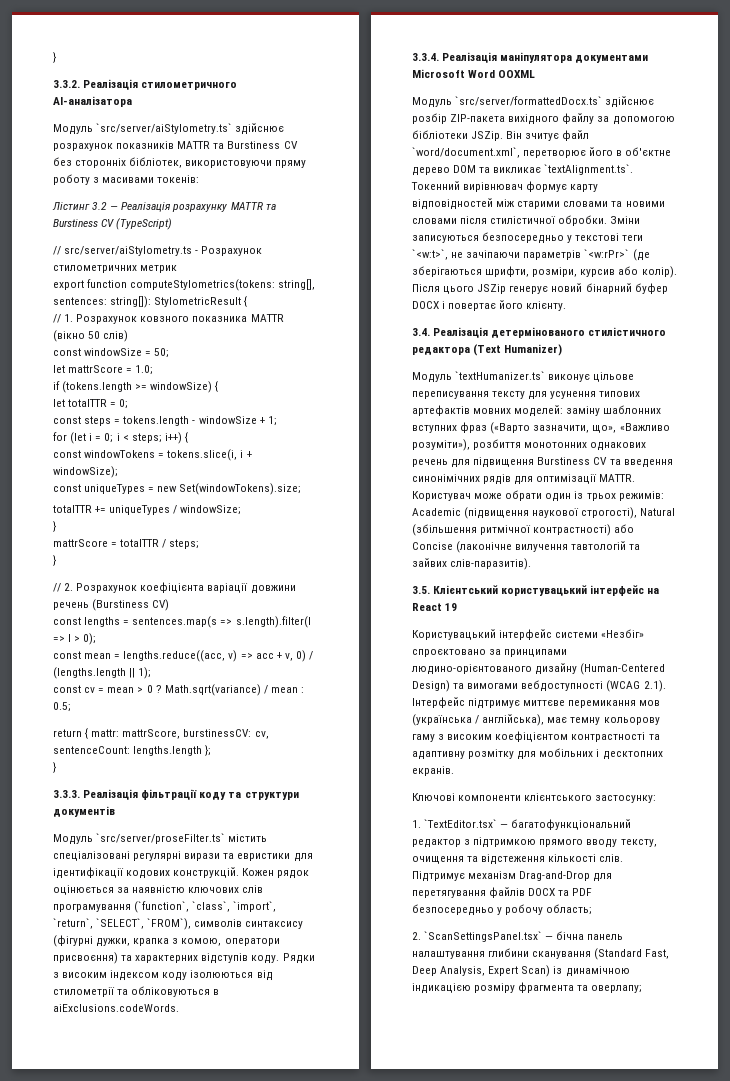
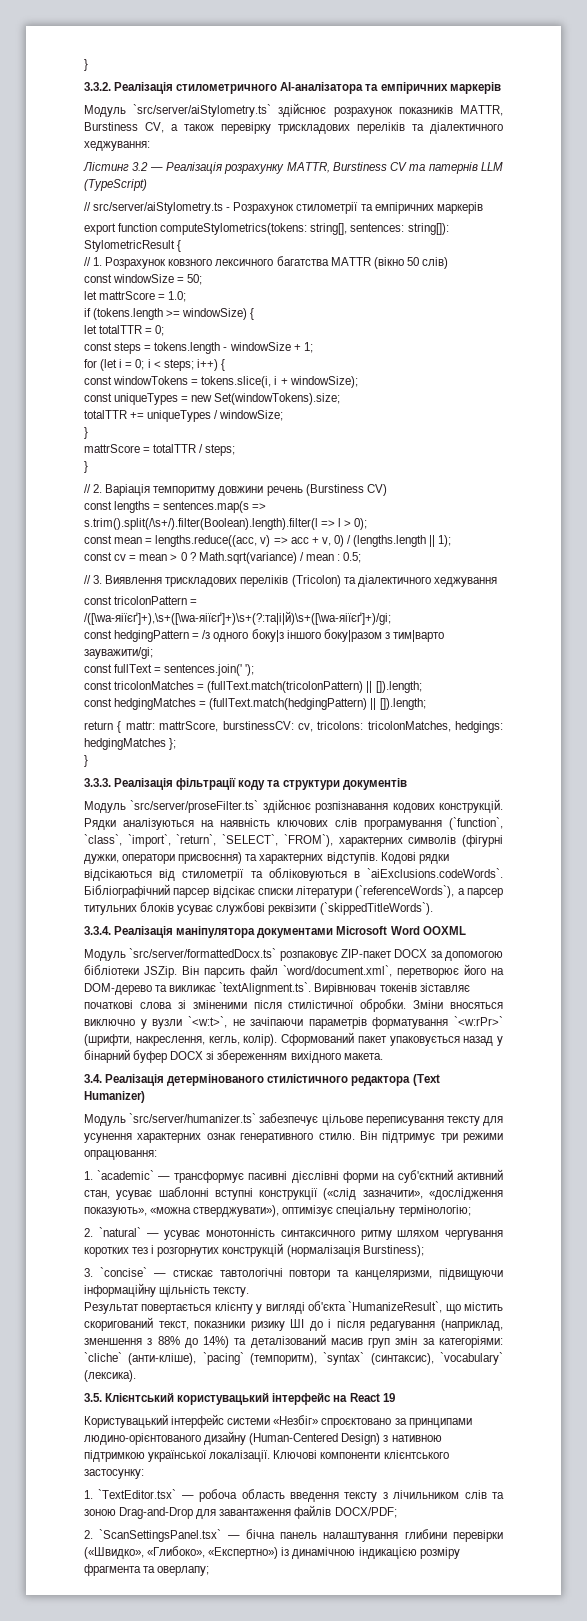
- 3.3.2. Реалізація стилометричного AI-аналізатора
+ 3.3.2. Реалізація стилометричного AI-аналізатора та емпіричних маркерів
- Модуль `src/server/aiStylometry.ts` здійснює розрахунок показників MATTR та Burstiness CV без сторонніх бібліотек, використовуючи пряму роботу з масивами токенів:
+ Модуль `src/server/aiStylometry.ts` здійснює розрахунок показників MATTR, Burstiness CV, а також перевірку трискладових переліків та діалектичного хеджування:
- Лістинг 3.2 — Реалізація розрахунку MATTR та Burstiness CV (TypeScript)
+ Лістинг 3.2 — Реалізація розрахунку MATTR, Burstiness CV та патернів LLM (TypeScript)
- // src/server/aiStylometry.ts - Розрахунок стилометричних метрик
+ // src/server/aiStylometry.ts - Розрахунок стилометрії та емпіричних маркерів
- // 1. Розрахунок ковзного показника MATTR (вікно 50 слів)
+ // 1. Розрахунок ковзного лексичного багатства MATTR (вікно 50 слів)
- // 2. Розрахунок коефіцієнта варіації довжини речень (Burstiness CV)
+ // 2. Варіація темпоритму довжини речень (Burstiness CV)
- const lengths = sentences.map(s => s.length).filter(l => l > 0);
+ const lengths = sentences.map(s => s.trim().split(/\s+/).filter(Boolean).length).filter(l => l > 0);
+ // 3. Виявлення трискладових переліків (Tricolon) та діалектичного хеджування
+ const tricolonPattern = /([\wа-яіїєґ]+),\s+([\wа-яіїєґ]+)\s+(?:та|і|й)\s+([\wа-яіїєґ]+)/gi;
+ const hedgingPattern = /з одного боку|з іншого боку|разом з тим|варто зауважити/gi;
+ const fullText = sentences.join(' ');
+ const tricolonMatches = (fullText.match(tricolonPattern) || []).length;
+ const hedgingMatches = (fullText.match(hedgingPattern) || []).length;
- return { mattr: mattrScore, burstinessCV: cv, sentenceCount: lengths.length };
+ return { mattr: mattrScore, burstinessCV: cv, tricolons: tricolonMatches, hedgings: hedgingMatches };
- Модуль `src/server/proseFilter.ts` містить спеціалізовані регулярні вирази та евристики для ідентифікації кодових конструкцій. Кожен рядок оцінюється за наявністю ключових слів програмування (`function`, `class`, `import`, `return`, `SELECT`, `FROM`), символів синтаксису (фігурні дужки, крапка з комою, оператори присвоєння) та характерних відступів коду. Рядки з високим індексом коду ізолюються від стилометрії та обліковуються в aiExclusions.codeWords.
+ Модуль `src/server/proseFilter.ts` здійснює розпізнавання кодових конструкцій. Рядки аналізуються на наявність ключових слів програмування (`function`, `class`, `import`, `return`, `SELECT`, `FROM`), характерних символів (фігурні дужки, оператори присвоєння) та характерних відступів. Кодові рядки відсікаються від стилометрії та обліковуються в `aiExclusions.codeWords`. Бібліографічний парсер відсікає списки літератури (`referenceWords`), а парсер титульних блоків усуває службові реквізити (`skippedTitleWords`).
- Модуль `src/server/formattedDocx.ts` здійснює розбір ZIP-пакета вихідного файлу за допомогою бібліотеки JSZip.
+ Модуль `src/server/formattedDocx.ts` розпаковує ZIP-пакет DOCX за допомогою бібліотеки JSZip.
- Він зчитує файл `word/document.xml`, перетворює його в об'єктне дерево DOM та викликає `textAlignment.ts`. Токенний вирівнювач формує карту відповідностей між старими словами та новими словами після стилістичної обробки. Зміни записуються безпосередньо у текстові теги `<w:t>`, не зачіпаючи параметрів `<w:rPr>` (де зберігаються шрифти, розміри, курсив або колір). Після цього JSZip генерує новий бінарний буфер DOCX і повертає його клієнту.
+ Він парсить файл `word/document.xml`, перетворює його на DOM-дерево та викликає `textAlignment.ts`. Вирівнювач токенів зіставляє початкові слова зі зміненими після стилістичної обробки. Зміни вносяться виключно у вузли `<w:t>`, не зачіпаючи параметрів форматування `<w:rPr>` (шрифти, накреслення, кегль, колір). Сформований пакет упаковується назад у бінарний буфер DOCX зі збереженням вихідного макета.
- Модуль `textHumanizer.ts` виконує цільове переписування тексту для усунення типових артефактів мовних моделей: заміну шаблонних вступних фраз («Варто зазначити, що», «Важливо розуміти»), розбиття монотонних однакових речень для підвищення Burstiness CV та введення синонімічних рядів для оптимізації MATTR. Користувач може обрати один із трьох режимів: Academic (підвищення наукової строгості), Natural (збільшення ритмічної контрастності) або Concise (лаконічне вилучення тавтологій та зайвих слів-паразитів).
+ Модуль `src/server/humanizer.ts` забезпечує цільове переписування тексту для усунення характерних ознак генеративного стилю. Він підтримує три режими опрацювання:
+ 1. `academic` — трансформує пасивні дієслівні форми на суб'єктний активний стан, усуває шаблонні вступні конструкції («слід зазначити», «дослідження показують», «можна стверджувати»), оптимізує спеціальну термінологію;
+ 2. `natural` — усуває монотонність синтаксичного ритму шляхом чергування коротких тез і розгорнутих конструкцій (нормалізація Burstiness);
+ 3. `concise` — стискає тавтологічні повтори та канцеляризми, підвищуючи інформаційну щільність тексту.
+ Результат повертається клієнту у вигляді об'єкта `HumanizeResult`, що містить скоригований текст, показники ризику ШІ до і після редагування (наприклад, зменшення з 88% до 14%) та деталізований масив груп змін за категоріями: `cliche` (анти-кліше), `pacing` (темпоритм), `syntax` (синтаксис), `vocabulary` (лексика).
- Користувацький інтерфейс системи «Незбіг» спроєктовано за принципами людино-орієнтованого дизайну (Human-Centered Design) та вимогами вебдоступності (WCAG 2.1). Інтерфейс підтримує миттєве перемикання мов (українська / англійська), має темну кольорову гаму з високим коефіцієнтом контрастності та адаптивну розмітку для мобільних і десктопних екранів.
- Ключові компоненти клієнтського застосунку:
+ Користувацький інтерфейс системи «Незбіг» спроєктовано за принципами людино-орієнтованого дизайну (Human-Centered Design) з нативною підтримкою української локалізації. Ключові компоненти клієнтського застосунку:
- 1. `TextEditor.tsx` — багатофункціональний редактор з підтримкою прямого вводу тексту, очищення та відстеження кількості слів. Підтримує механізм Drag-and-Drop для перетягування файлів DOCX та PDF безпосередньо у робочу область;
+ 1. `TextEditor.tsx` — робоча область введення тексту з лічильником слів та зоною Drag-and-Drop для завантаження файлів DOCX/PDF;
- 2. `ScanSettingsPanel.tsx` — бічна панель налаштування глибини сканування (Standard Fast, Deep Analysis, Expert Scan) із динамічною індикацією розміру фрагмента та оверлапу;
+ 2. `ScanSettingsPanel.tsx` — бічна панель налаштування глибини перевірки («Швидко», «Глибоко», «Експертно») із динамічною індикацією розміру фрагмента та оверлапу;

